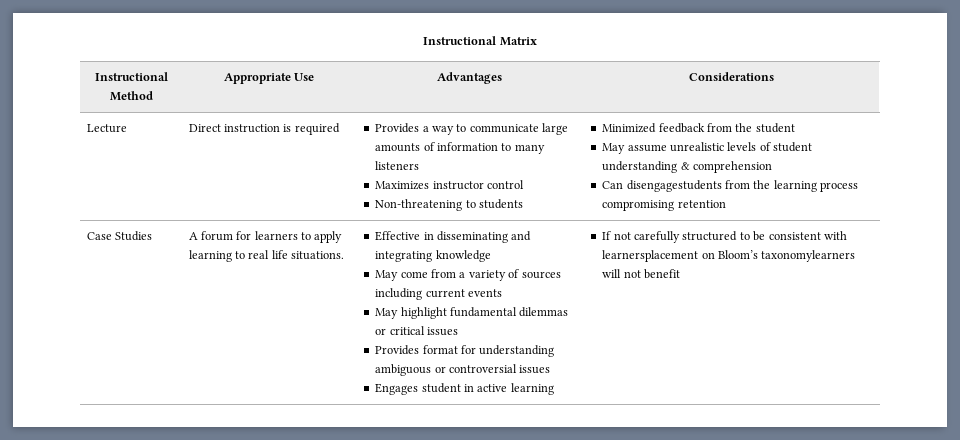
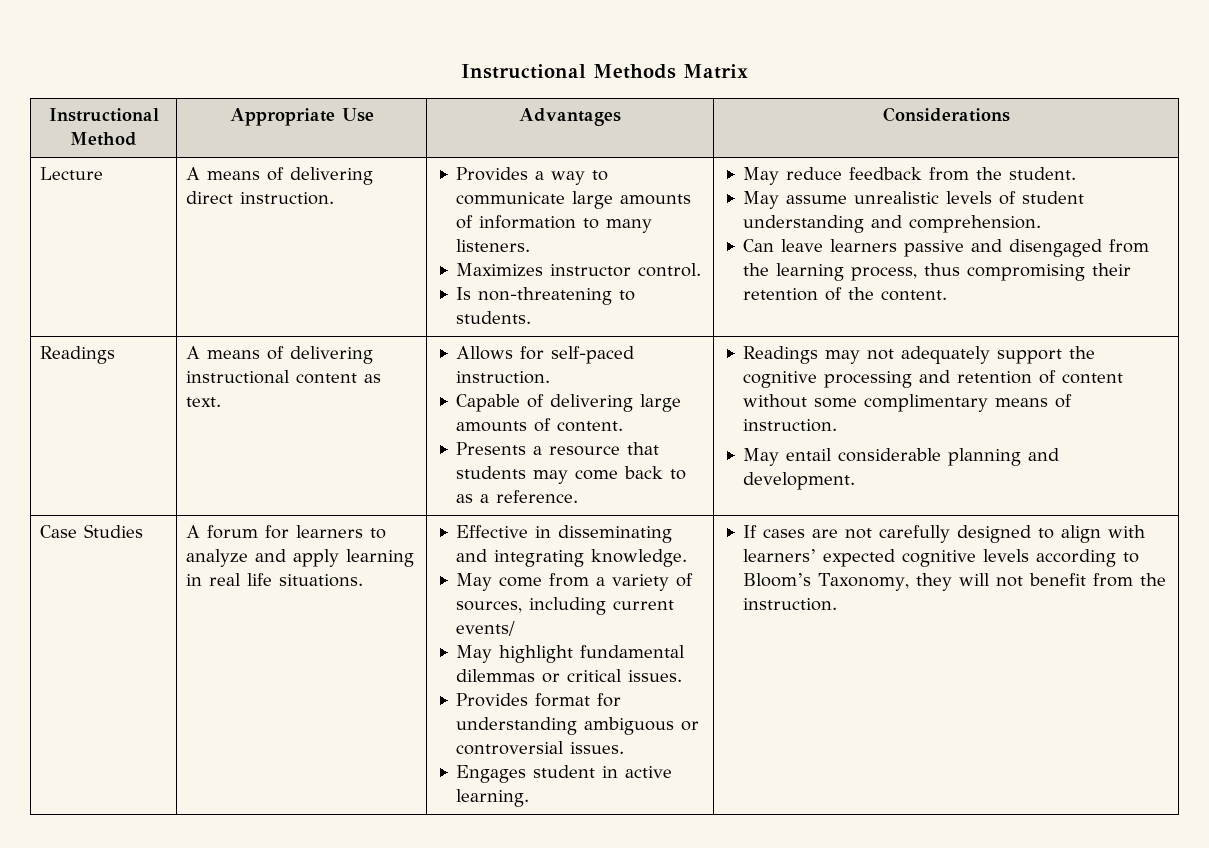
- Instructional Matrix
+ Instructional Methods Matrix
- Direct instruction is required
+ A means of delivering direct instruction.
- Provides a way to communicate large amounts of information to many listeners
+ Provides a way to communicate large amounts of information to many listeners.
- Maximizes instructor control
- Non-threatening to students | Minimized feedback from the student
+ Maximizes instructor control.
+ Is non-threatening to students. | May reduce feedback from the student.
- May assume unrealistic levels of student understanding & comprehension
+ May assume unrealistic levels of student understanding and comprehension.
- Can disengagestudents from the learning process compromising retention
+ Can leave learners passive and disengaged from the learning process, thus compromising their retention of the content.
+ Readings | A means of delivering instructional content as text. | Allows for self-paced instruction.
+ Capable of delivering large amounts of content.
+ Presents a resource that students may come back to as a reference. | Readings may not adequately support the cognitive processing and retention of content without some complimentary means of instruction.
+ May entail considerable planning and development.
- A forum for learners to apply learning to real life situations.
+ A forum for learners to analyze and apply learning in real life situations.
- Effective in disseminating and integrating knowledge
+ Effective in disseminating and integrating knowledge.
- May come from a variety of sources including current events
+ May come from a variety of sources, including current events/
- May highlight fundamental dilemmas or critical issues
+ May highlight fundamental dilemmas or critical issues.
- Provides format for understanding ambiguous or controversial issues
+ Provides format for understanding ambiguous or controversial issues.
- Engages student in active learning
+ Engages student in active learning.
- If not carefully structured to be consistent with learnersplacement on Bloom’s taxonomylearners will not benefit
+ If cases are not carefully designed to align with learners’ expected cognitive levels according to Bloom’s Taxonomy, they will not benefit from the instruction.

